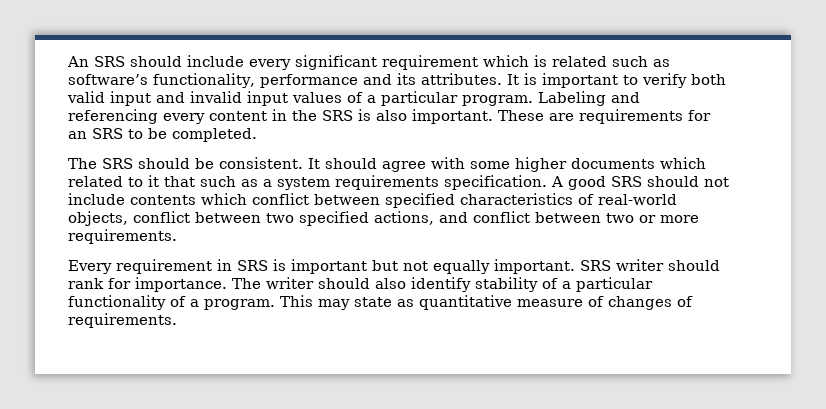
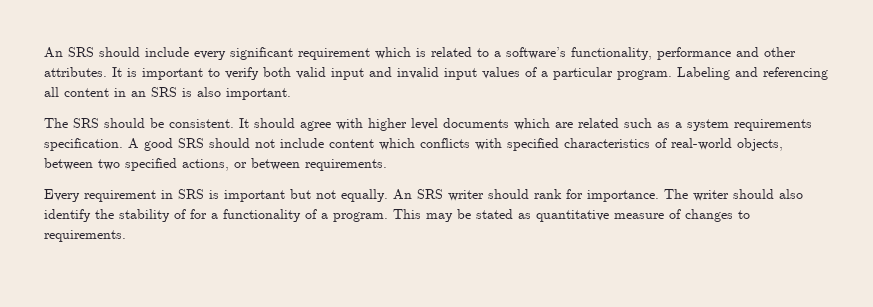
- An SRS should include every significant requirement which is related such as software’s functionality, performance and its attributes.
+ An SRS should include every significant requirement which is related to a software’s functionality, performance and other attributes.
- Labeling and referencing every content in the SRS is also important. These are requirements for an SRS to be completed.
+ Labeling and referencing all content in an SRS is also important.
- It should agree with some higher documents which related to it that such as a system requirements specification.
+ It should agree with higher level documents which are related such as a system requirements specification.
- A good SRS should not include contents which conflict between specified characteristics of real-world objects, conflict between two specified actions, and conflict between two or more requirements.
+ A good SRS should not include content which conflicts with specified characteristics of real-world objects, between two specified actions, or between requirements.
- Every requirement in SRS is important but not equally important. SRS writer should rank for importance.
+ Every requirement in SRS is important but not equally. An SRS writer should rank for importance.
- The writer should also identify stability of a particular functionality of a program.
+ The writer should also identify the stability of for a functionality of a program.
- This may state as quantitative measure of changes of requirements.
+ This may be stated as quantitative measure of changes to requirements.

